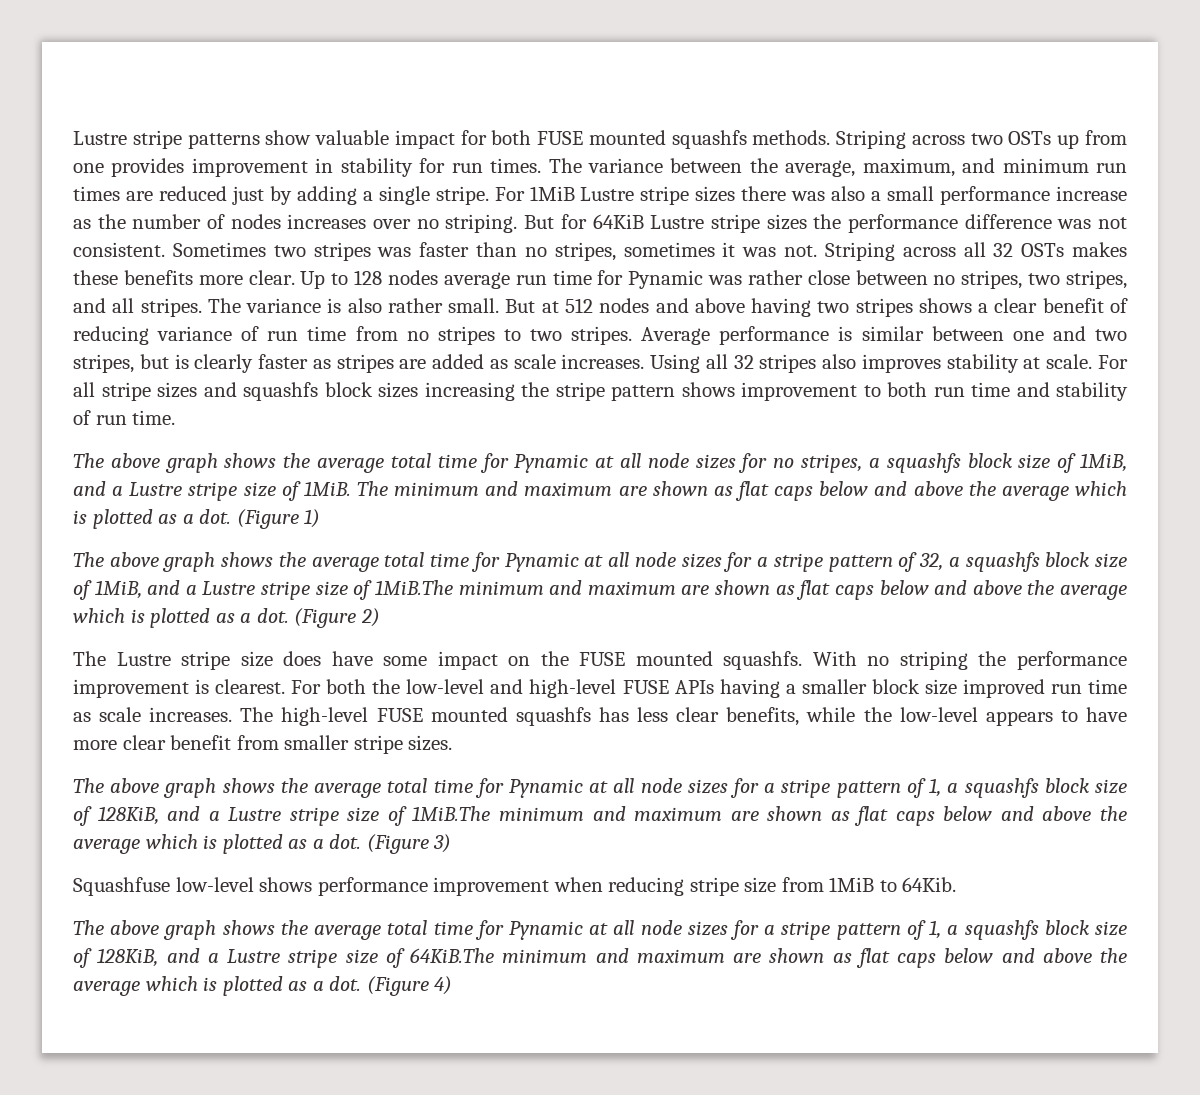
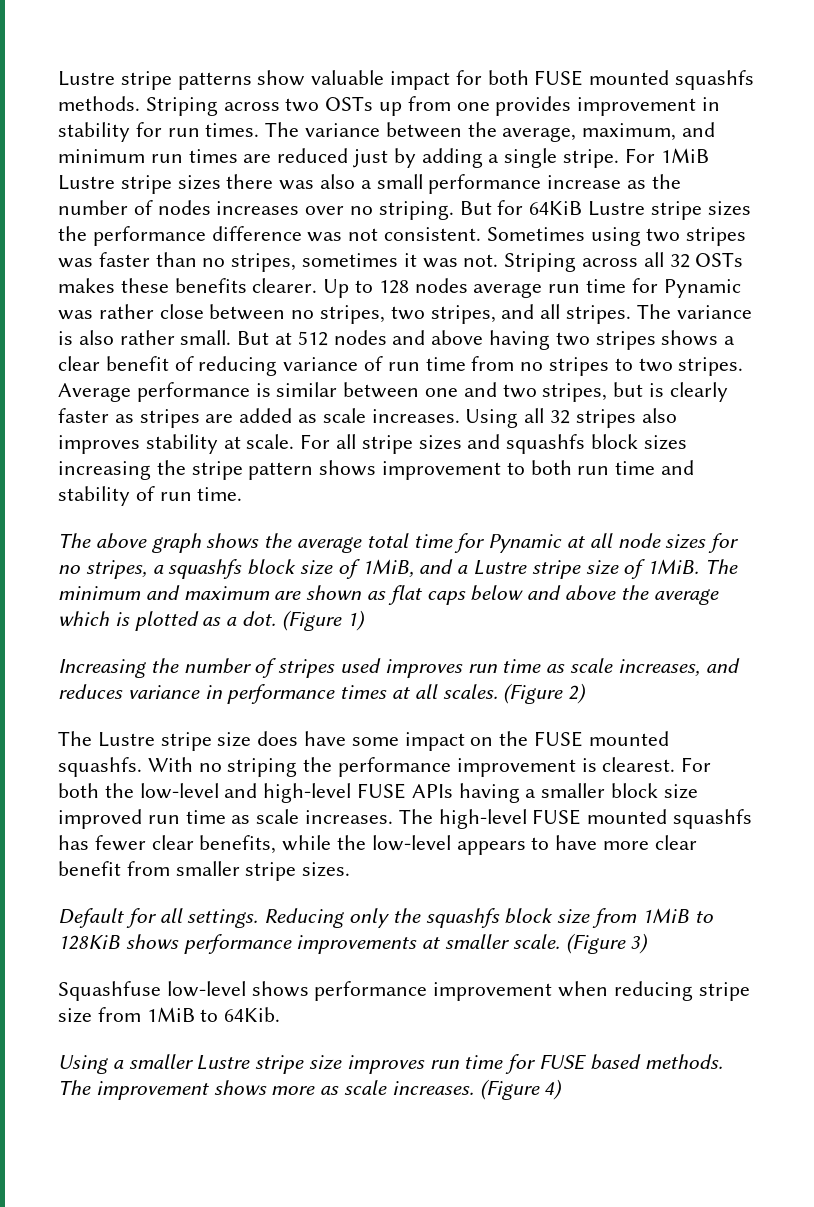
- Sometimes two stripes was faster than no stripes, sometimes it was not.
+ Sometimes using two stripes was faster than no stripes, sometimes it was not.
- Striping across all 32 OSTs makes these benefits more clear.
+ Striping across all 32 OSTs makes these benefits clearer.
- The above graph shows the average total time for Pynamic at all node sizes for a stripe pattern of 32, a squashfs block size of 1MiB, and a Lustre stripe size of 1MiB.The minimum and maximum are shown as flat caps below and above the average which is plotted as a dot.
+ Increasing the number of stripes used improves run time as scale increases, and reduces variance in performance times at all scales.
- The high-level FUSE mounted squashfs has less clear benefits, while the low-level appears to have more clear benefit from smaller stripe sizes.
+ The high-level FUSE mounted squashfs has fewer clear benefits, while the low-level appears to have more clear benefit from smaller stripe sizes.
- The above graph shows the average total time for Pynamic at all node sizes for a stripe pattern of 1, a squashfs block size of 128KiB, and a Lustre stripe size of 1MiB.The minimum and maximum are shown as flat caps below and above the average which is plotted as a dot.
+ Default for all settings. Reducing only the squashfs block size from 1MiB to 128KiB shows performance improvements at smaller scale.
- The above graph shows the average total time for Pynamic at all node sizes for a stripe pattern of 1, a squashfs block size of 128KiB, and a Lustre stripe size of 64KiB.The minimum and maximum are shown as flat caps below and above the average which is plotted as a dot.
+ Using a smaller Lustre stripe size improves run time for FUSE based methods. The improvement shows more as scale increases.

